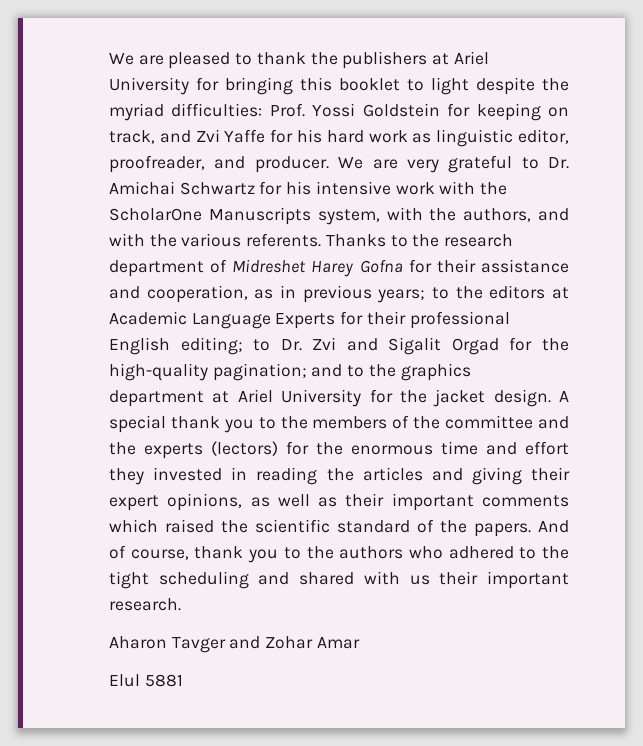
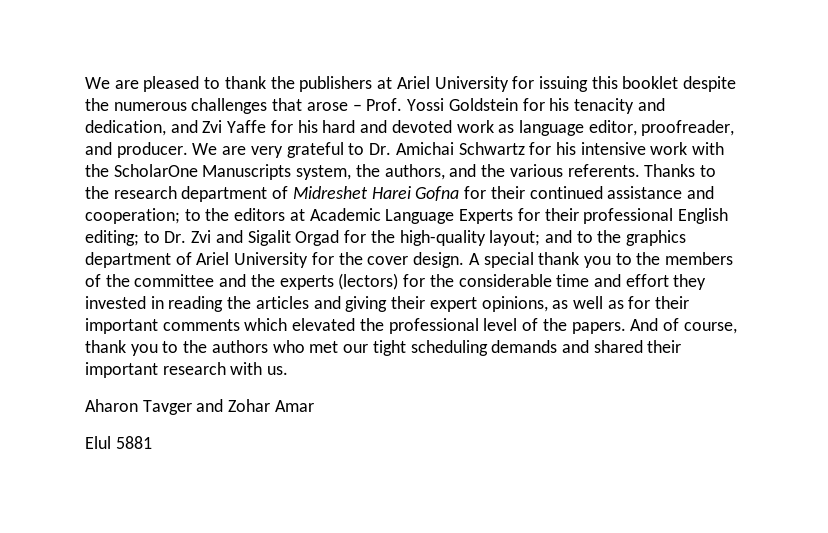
- We are pleased to thank the publishers at Ariel University for bringing this booklet to light despite the myriad difficulties: Prof. Yossi Goldstein for keeping on track, and Zvi Yaffe for his hard work as linguistic editor, proofreader, and producer.
+ We are pleased to thank the publishers at Ariel University for issuing this booklet despite the numerous challenges that arose – Prof. Yossi Goldstein for his tenacity and dedication, and Zvi Yaffe for his hard and devoted work as language editor, proofreader, and producer.
- We are very grateful to Dr. Amichai Schwartz for his intensive work with the ScholarOne Manuscripts system, with the authors, and with the various referents.
+ We are very grateful to Dr. Amichai Schwartz for his intensive work with the ScholarOne Manuscripts system, the authors, and the various referents.
- Thanks to the research department of Midreshet Harey Gofna for their assistance and cooperation, as in previous years; to the editors at Academic Language Experts for their professional English editing; to Dr. Zvi and Sigalit Orgad for the high-quality pagination; and to the graphics department at Ariel University for the jacket design.
+ Thanks to the research department of Midreshet Harei Gofna for their continued assistance and cooperation; to the editors at Academic Language Experts for their professional English editing; to Dr. Zvi and Sigalit Orgad for the high-quality layout; and to the graphics department of Ariel University for the cover design.
- A special thank you to the members of the committee and the experts (lectors) for the enormous time and effort they invested in reading the articles and giving their expert opinions, as well as their important comments which raised the scientific standard of the papers.
+ A special thank you to the members of the committee and the experts (lectors) for the considerable time and effort they invested in reading the articles and giving their expert opinions, as well as for their important comments which elevated the professional level of the papers.
- And of course, thank you to the authors who adhered to the tight scheduling and shared with us their important research.
+ And of course, thank you to the authors who met our tight scheduling demands and shared their important research with us.

